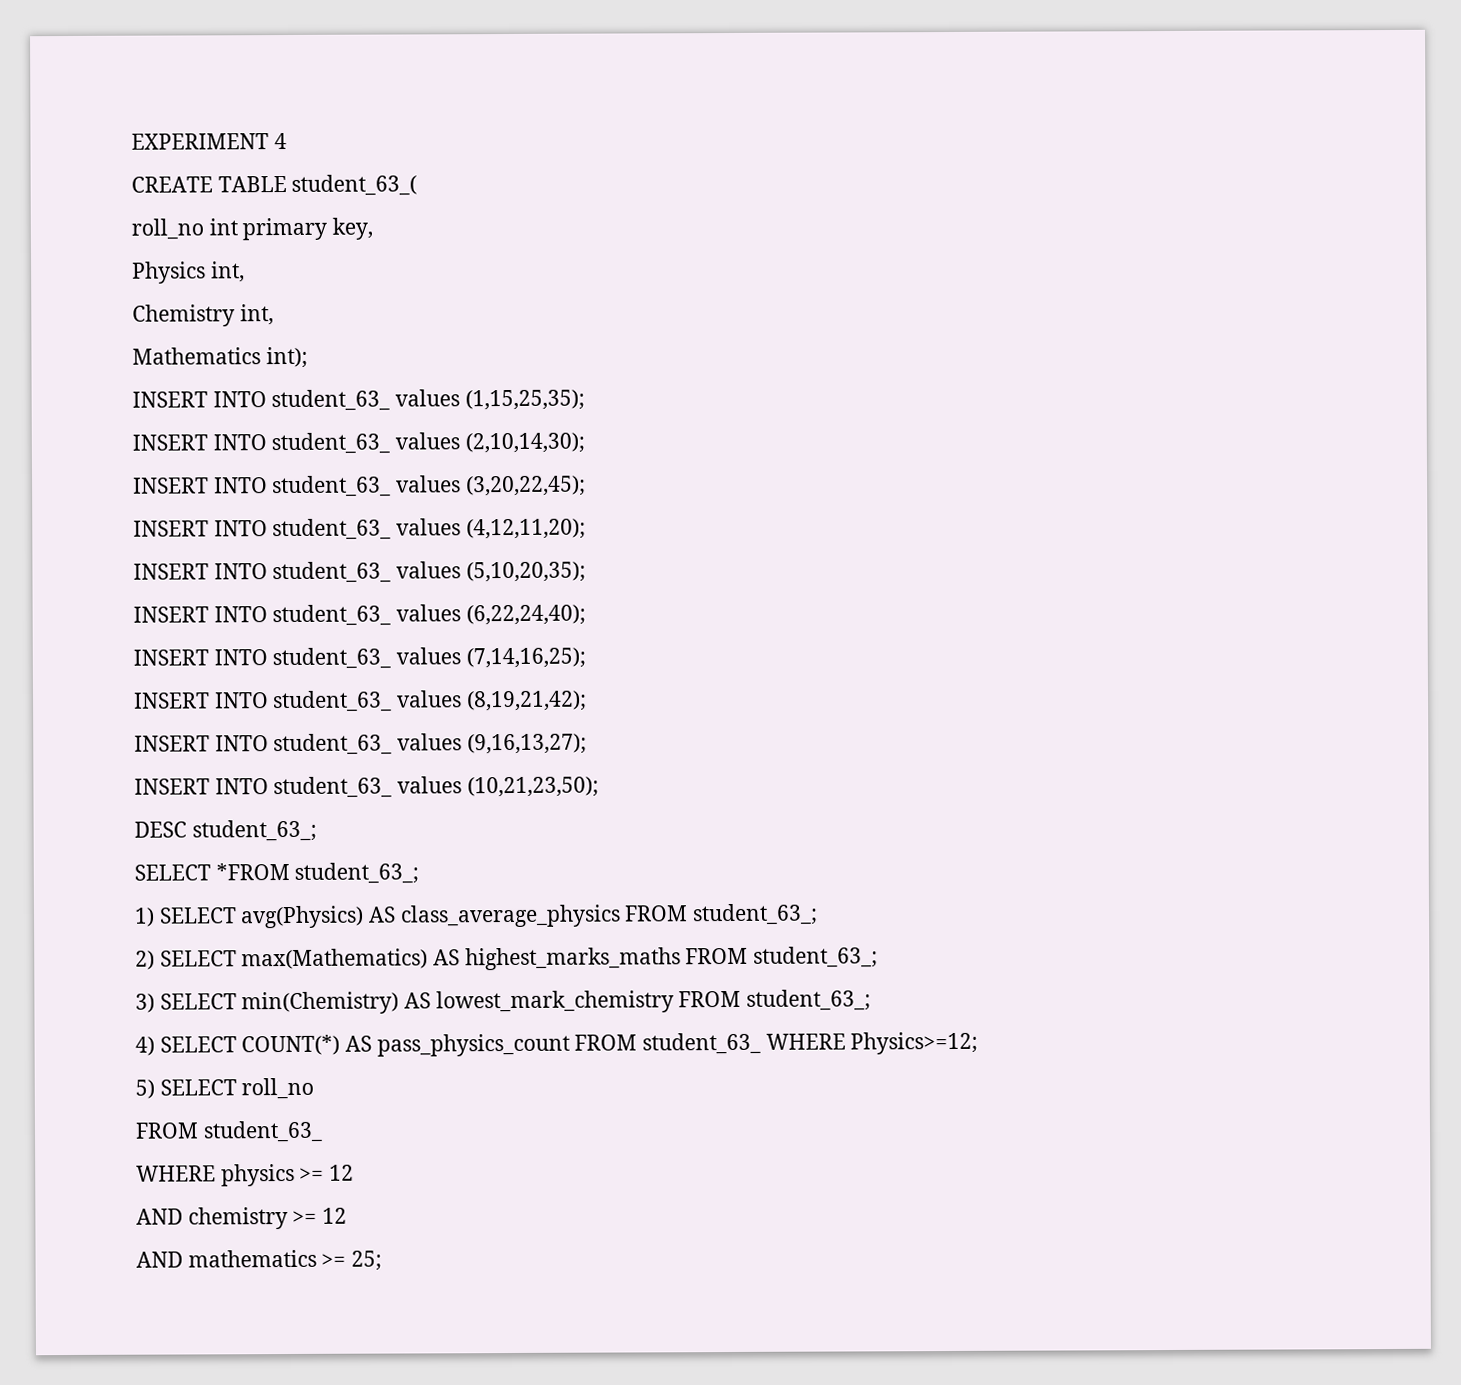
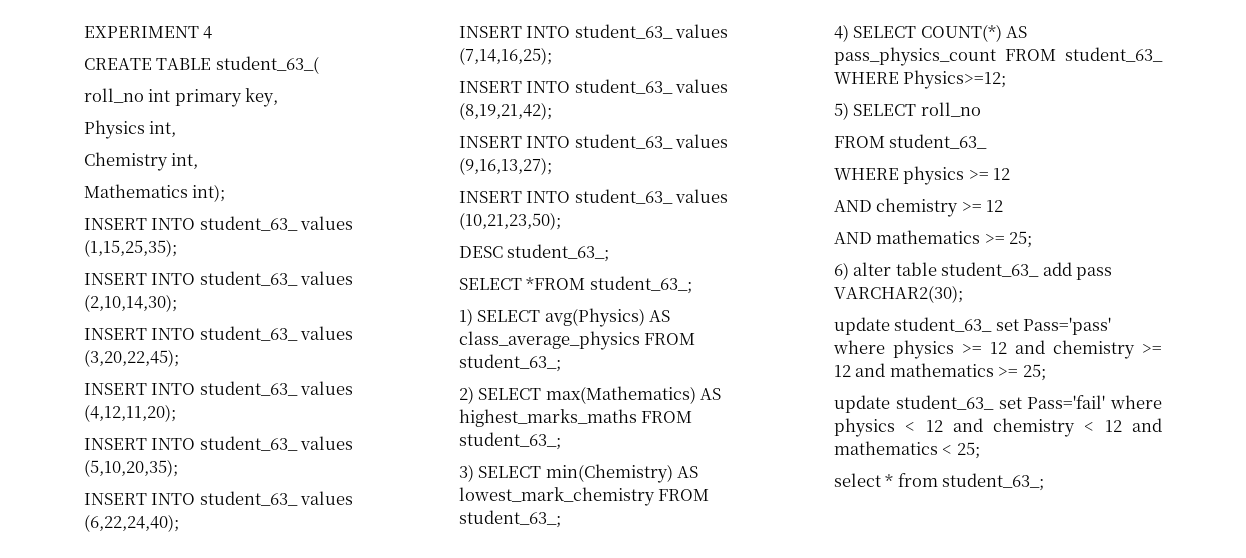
+ 6) alter table student_63_ add pass VARCHAR2(30);
+ update student_63_ set Pass='pass' where physics >= 12 and chemistry >= 12 and mathematics >= 25;
+ update student_63_ set Pass='fail' where physics < 12 and chemistry < 12 and mathematics < 25;
+ select * from student_63_;

